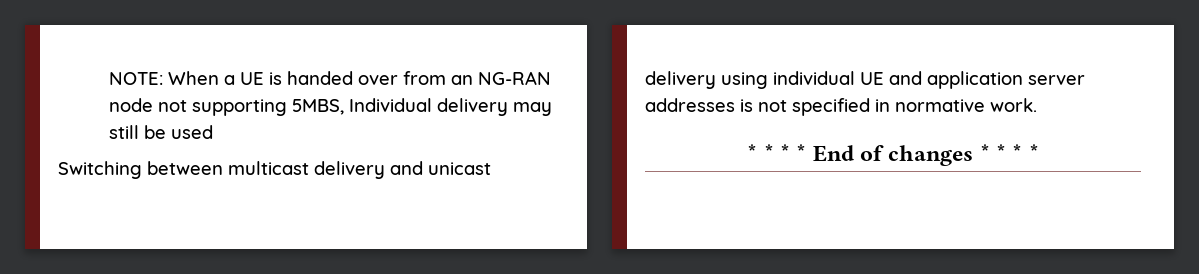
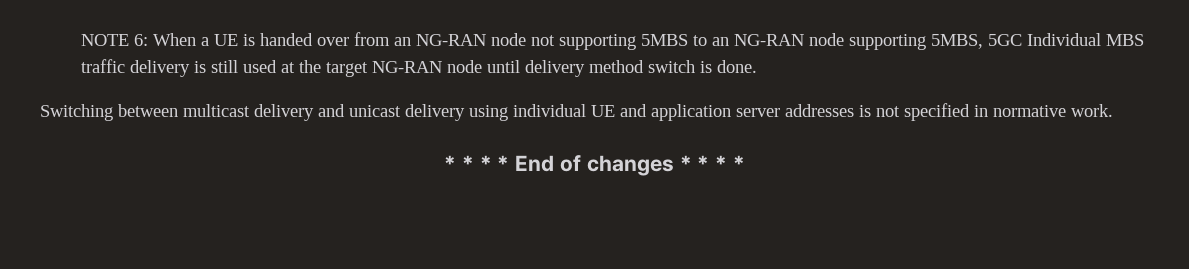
- NOTE: When a UE is handed over from an NG-RAN node not supporting 5MBS, Individual delivery may still be used
+ NOTE 6: When a UE is handed over from an NG-RAN node not supporting 5MBS to an NG-RAN node supporting 5MBS, 5GC Individual MBS traffic delivery is still used at the target NG-RAN node until delivery method switch is done.

